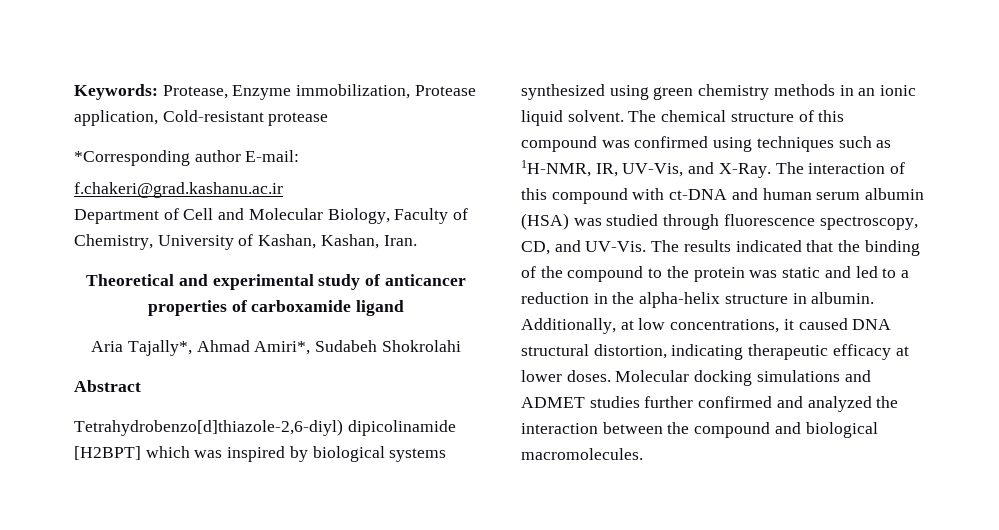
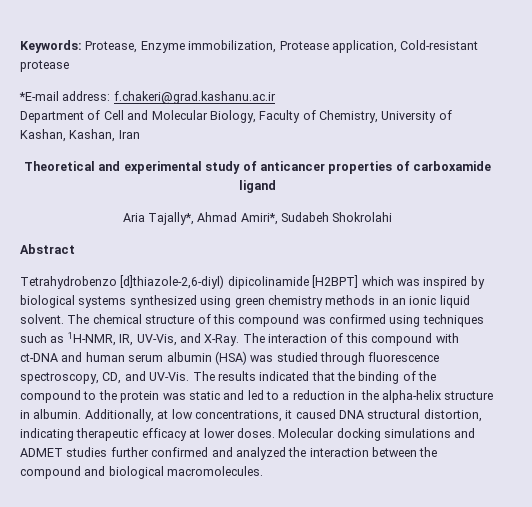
- *Corresponding author E-mail:
- f.chakeri@grad.kashanu.ac.ir
+ *E-mail address: f.chakeri@grad.kashanu.ac.ir
- Department of Cell and Molecular Biology, Faculty of Chemistry, University of Kashan, Kashan, Iran.
+ Department of Cell and Molecular Biology, Faculty of Chemistry, University of Kashan, Kashan, Iran
- Tetrahydrobenzo[d]thiazole-2,6-diyl) dipicolinamide [H2BPT] which was inspired by biological systems synthesized using green chemistry methods in an ionic liquid solvent.
+ Tetrahydrobenzo [d]thiazole-2,6-diyl) dipicolinamide [H2BPT] which was inspired by biological systems synthesized using green chemistry methods in an ionic liquid solvent.

